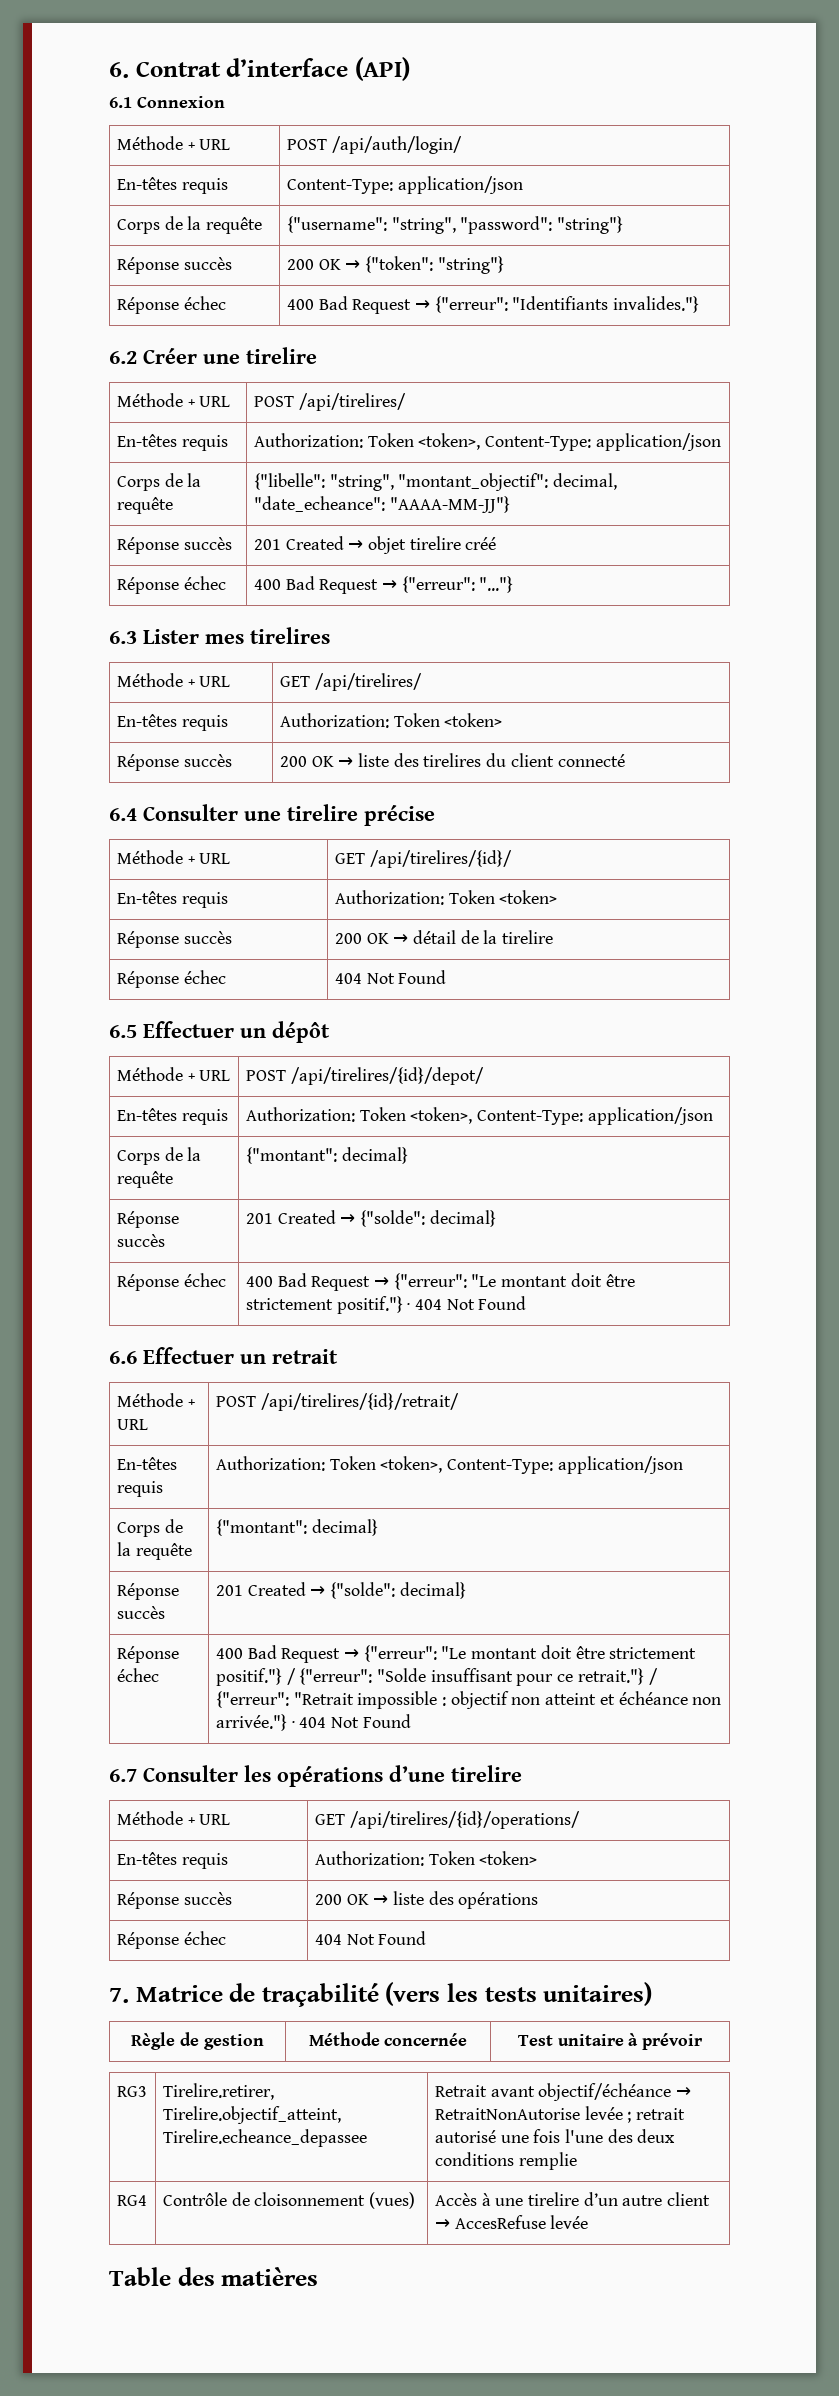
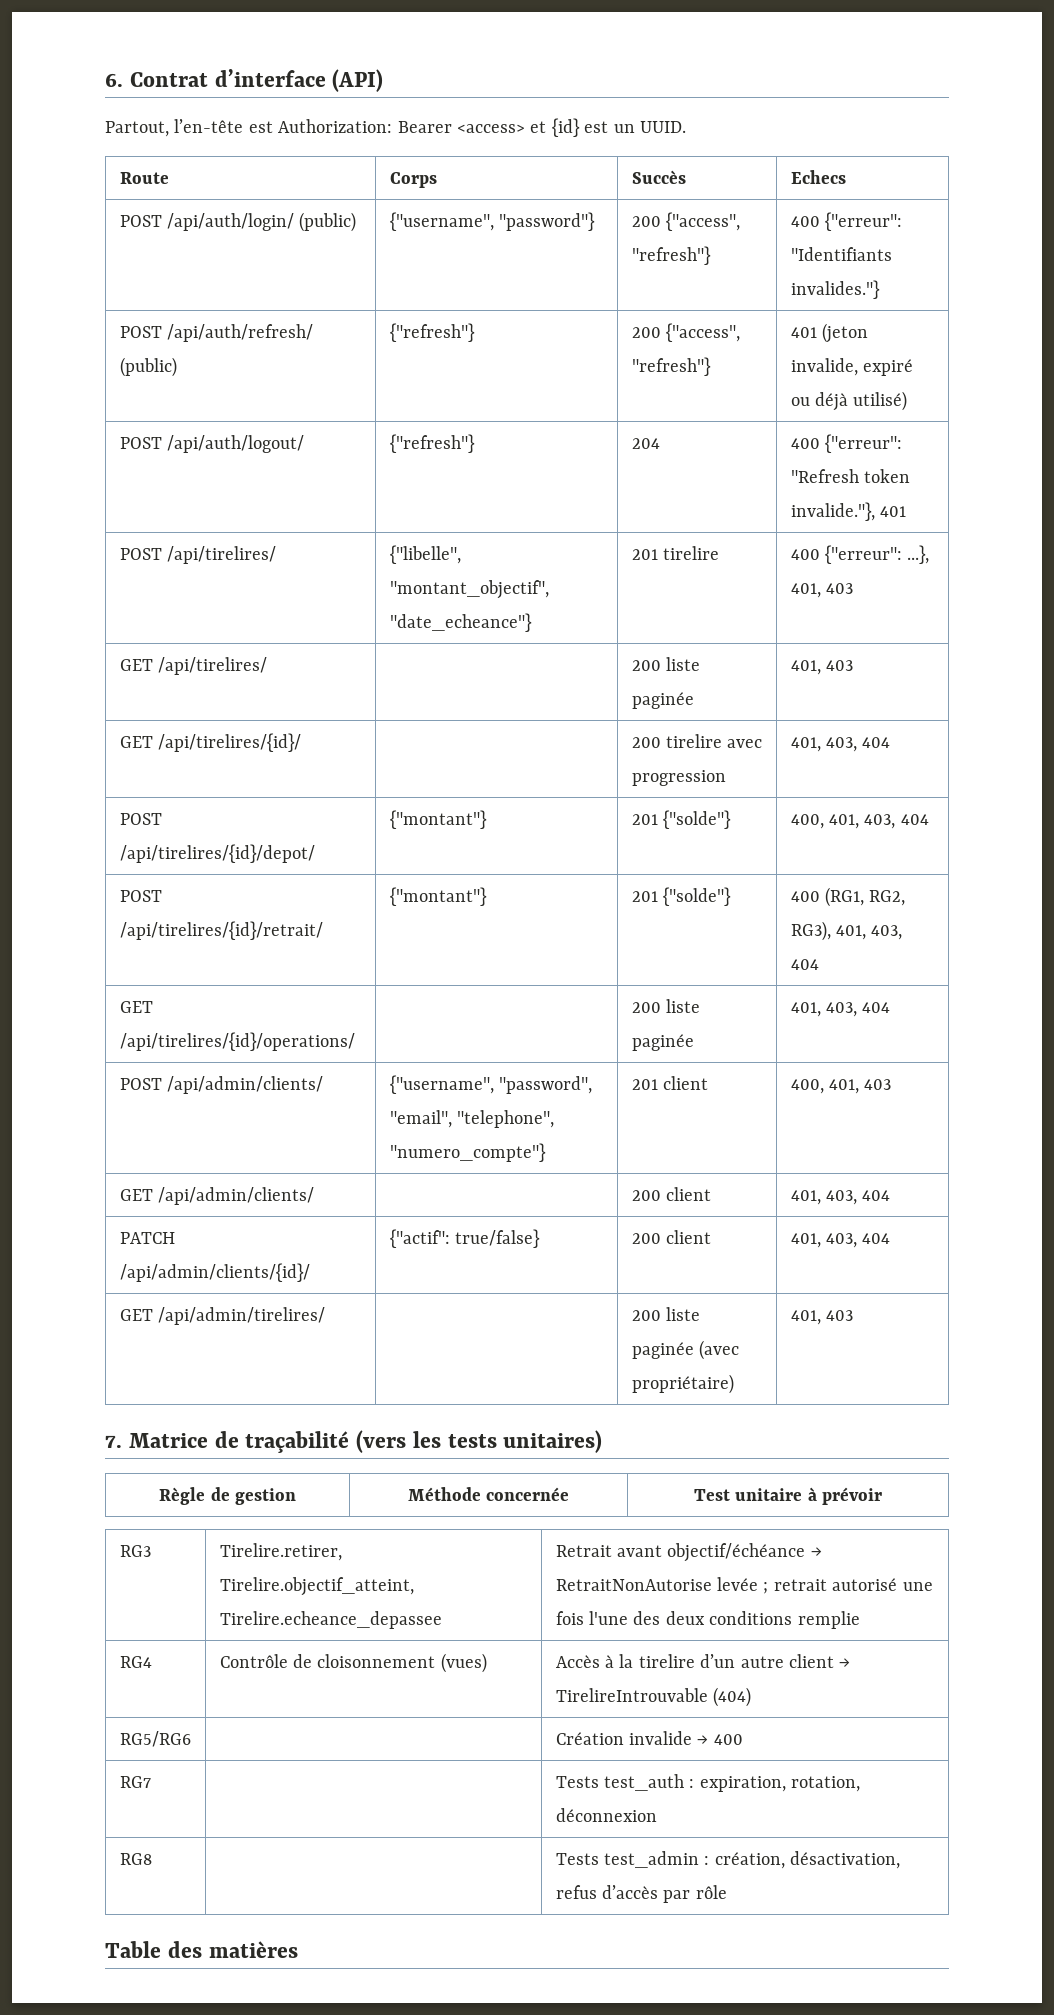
- 6.1 Connexion
- Méthode + URL | POST /api/auth/login/
- En-têtes requis | Content-Type: application/json
- Corps de la requête | {"username": "string", "password": "string"}
- Réponse succès | 200 OK → {"token": "string"}
- Réponse échec | 400 Bad Request → {"erreur": "Identifiants invalides."}
- 6.2 Créer une tirelire
- Méthode + URL | POST /api/tirelires/
- En-têtes requis | Authorization: Token <token>, Content-Type: application/json
- Corps de la requête | {"libelle": "string", "montant_objectif": decimal, "date_echeance": "AAAA-MM-JJ"}
- Réponse succès | 201 Created → objet tirelire créé
- Réponse échec | 400 Bad Request → {"erreur": "..."}
- 6.3 Lister mes tirelires
- Méthode + URL | GET /api/tirelires/
- En-têtes requis | Authorization: Token <token>
- Réponse succès | 200 OK → liste des tirelires du client connecté
- 6.4 Consulter une tirelire précise
- Méthode + URL | GET /api/tirelires/{id}/
- En-têtes requis | Authorization: Token <token>
- Réponse succès | 200 OK → détail de la tirelire
- Réponse échec | 404 Not Found
- 6.5 Effectuer un dépôt
- Méthode + URL | POST /api/tirelires/{id}/depot/
- En-têtes requis | Authorization: Token <token>, Content-Type: application/json
- Corps de la requête | {"montant": decimal}
- Réponse succès | 201 Created → {"solde": decimal}
- Réponse échec | 400 Bad Request → {"erreur": "Le montant doit être strictement positif."} · 404 Not Found
- 6.6 Effectuer un retrait
- Méthode + URL | POST /api/tirelires/{id}/retrait/
- En-têtes requis | Authorization: Token <token>, Content-Type: application/json
- Corps de la requête | {"montant": decimal}
- Réponse succès | 201 Created → {"solde": decimal}
- Réponse échec | 400 Bad Request → {"erreur": "Le montant doit être strictement positif."} / {"erreur": "Solde insuffisant pour ce retrait."} / {"erreur": "Retrait impossible : objectif non atteint et échéance non arrivée."} · 404 Not Found
- 6.7 Consulter les opérations d’une tirelire
- Méthode + URL | GET /api/tirelires/{id}/operations/
- En-têtes requis | Authorization: Token <token>
- Réponse succès | 200 OK → liste des opérations
- Réponse échec | 404 Not Found
+ Partout, l’en-tête est Authorization: Bearer <access> et {id} est un UUID.
+ Route | Corps | Succès | Echecs
+ POST /api/auth/login/ (public) | {"username", "password"} | 200 {"access", "refresh"} | 400 {"erreur": "Identifiants invalides."}
+ POST /api/auth/refresh/ (public) | {"refresh"} | 200 {"access", "refresh"} | 401 (jeton invalide, expiré ou déjà utilisé)
+ POST /api/auth/logout/ | {"refresh"} | 204 | 400 {"erreur": "Refresh token invalide."}, 401
+ POST /api/tirelires/ | {"libelle", "montant_objectif", "date_echeance"} | 201 tirelire | 400 {"erreur": ...}, 401, 403
+ GET /api/tirelires/ | | 200 liste paginée | 401, 403
+ GET /api/tirelires/{id}/ | | 200 tirelire avec progression | 401, 403, 404
+ POST /api/tirelires/{id}/depot/ | {"montant"} | 201 {"solde"} | 400, 401, 403, 404
+ POST /api/tirelires/{id}/retrait/ | {"montant"} | 201 {"solde"} | 400 (RG1, RG2, RG3), 401, 403, 404
+ GET /api/tirelires/{id}/operations/ | | 200 liste paginée | 401, 403, 404
+ POST /api/admin/clients/ | {"username", "password", "email", "telephone", "numero_compte"} | 201 client | 400, 401, 403
+ GET /api/admin/clients/ | | 200 client | 401, 403, 404
+ PATCH /api/admin/clients/{id}/ | {"actif": true/false} | 200 client | 401, 403, 404
+ GET /api/admin/tirelires/ | | 200 liste paginée (avec propriétaire) | 401, 403
- RG4 | Contrôle de cloisonnement (vues) | Accès à une tirelire d’un autre client → AccesRefuse levée
+ RG4 | Contrôle de cloisonnement (vues) | Accès à la tirelire d’un autre client → TirelireIntrouvable (404)
+ RG5/RG6 | | Création invalide → 400
+ RG7 | | Tests test_auth : expiration, rotation, déconnexion
+ RG8 | | Tests test_admin : création, désactivation, refus d’accès par rôle

